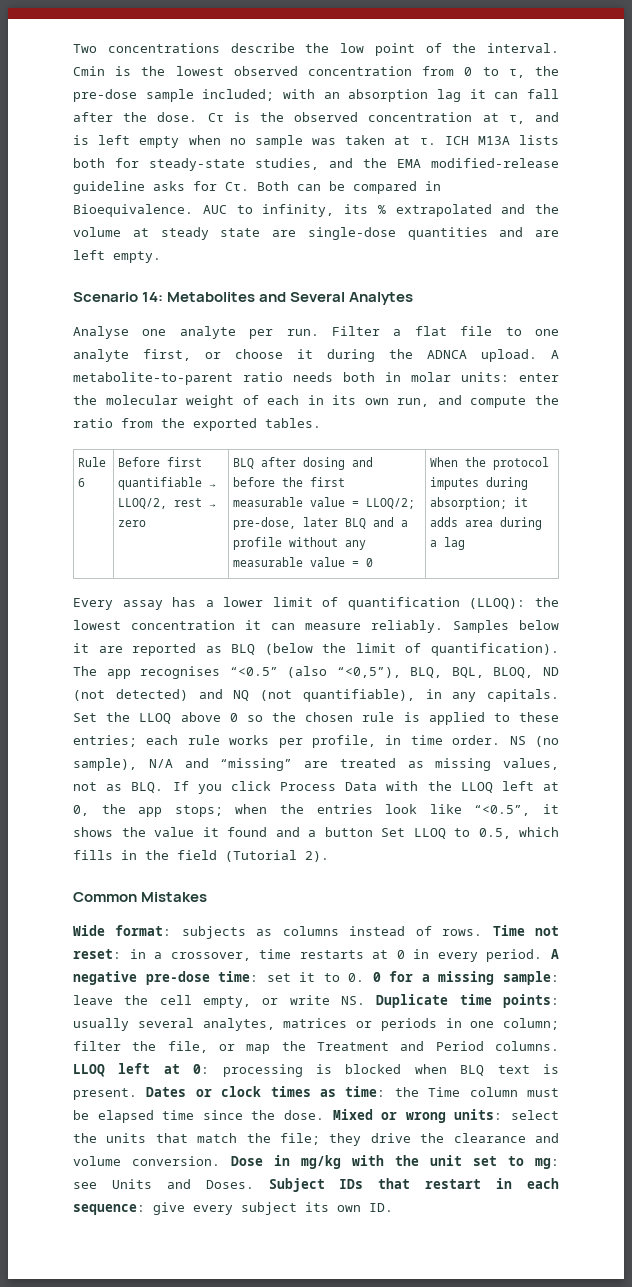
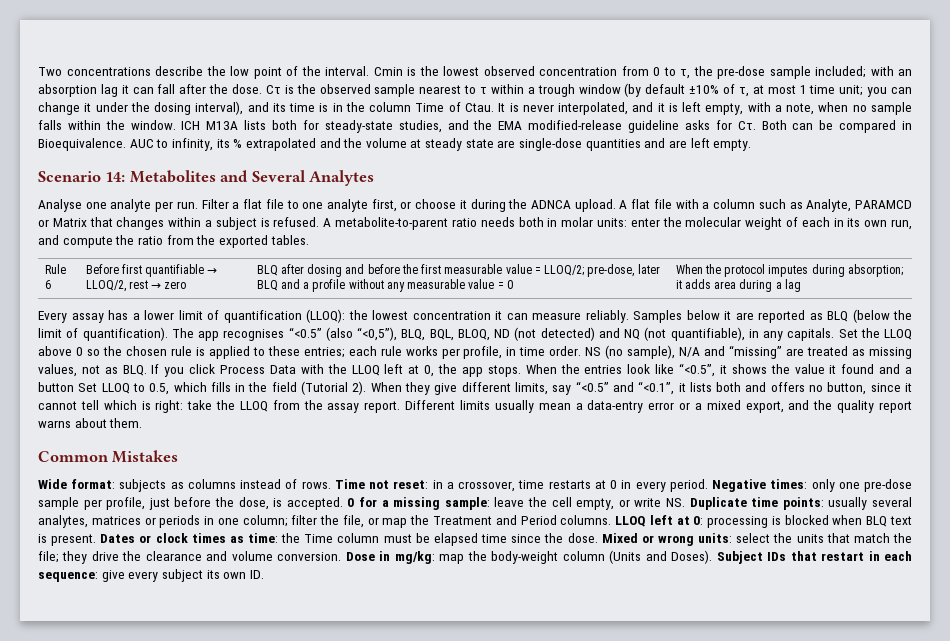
- Cτ is the observed concentration at τ, and is left empty when no sample was taken at τ.
+ Cτ is the observed sample nearest to τ within a trough window (by default ±10% of τ, at most 1 time unit; you can change it under the dosing interval), and its time is in the column Time of Ctau. It is never interpolated, and it is left empty, with a note, when no sample falls within the window.
- A metabolite-to-parent ratio needs both in molar units: enter the molecular weight of each in its own run, and compute the ratio from the exported tables.
+ A flat file with a column such as Analyte, PARAMCD or Matrix that changes within a subject is refused. A metabolite-to-parent ratio needs both in molar units: enter the molecular weight of each in its own run, and compute the ratio from the exported tables.
- NS (no sample), N/A and “missing” are treated as missing values, not as BLQ. If you click Process Data with the LLOQ left at 0, the app stops; when the entries look like “<0.5”, it shows the value it found and a button Set LLOQ to 0.5, which fills in the field (Tutorial 2).
+ NS (no sample), N/A and “missing” are treated as missing values, not as BLQ. If you click Process Data with the LLOQ left at 0, the app stops. When the entries look like “<0.5”, it shows the value it found and a button Set LLOQ to 0.5, which fills in the field (Tutorial 2). When they give different limits, say “<0.5” and “<0.1”, it lists both and offers no button, since it cannot tell which is right: take the LLOQ from the assay report. Different limits usually mean a data-entry error or a mixed export, and the quality report warns about them.
- A negative pre-dose time: set it to 0. 0 for a missing sample: leave the cell empty, or write NS. Duplicate time points: usually several analytes, matrices or periods in one column; filter the file, or map the Treatment and Period columns.
+ Negative times: only one pre-dose sample per profile, just before the dose, is accepted. 0 for a missing sample: leave the cell empty, or write NS. Duplicate time points: usually several analytes, matrices or periods in one column; filter the file, or map the Treatment and Period columns.
- Dose in mg/kg with the unit set to mg: see Units and Doses.
+ Dose in mg/kg: map the body-weight column (Units and Doses).

